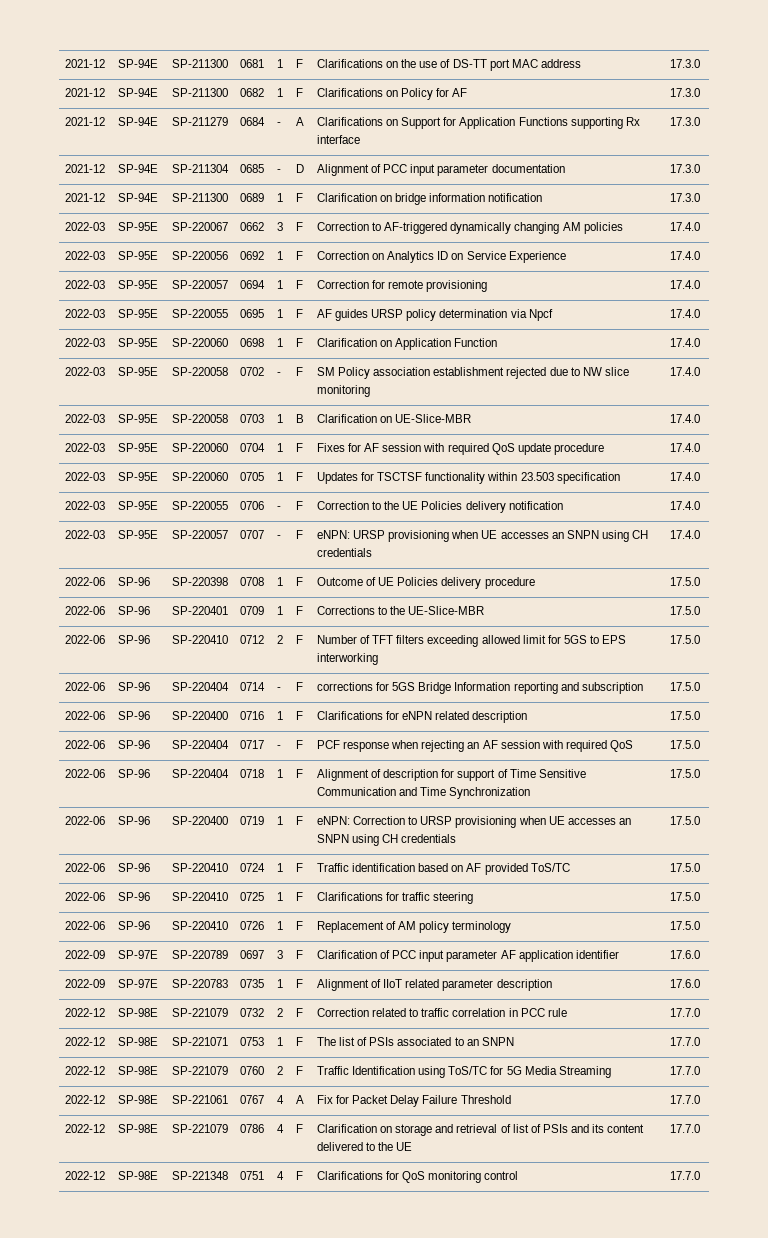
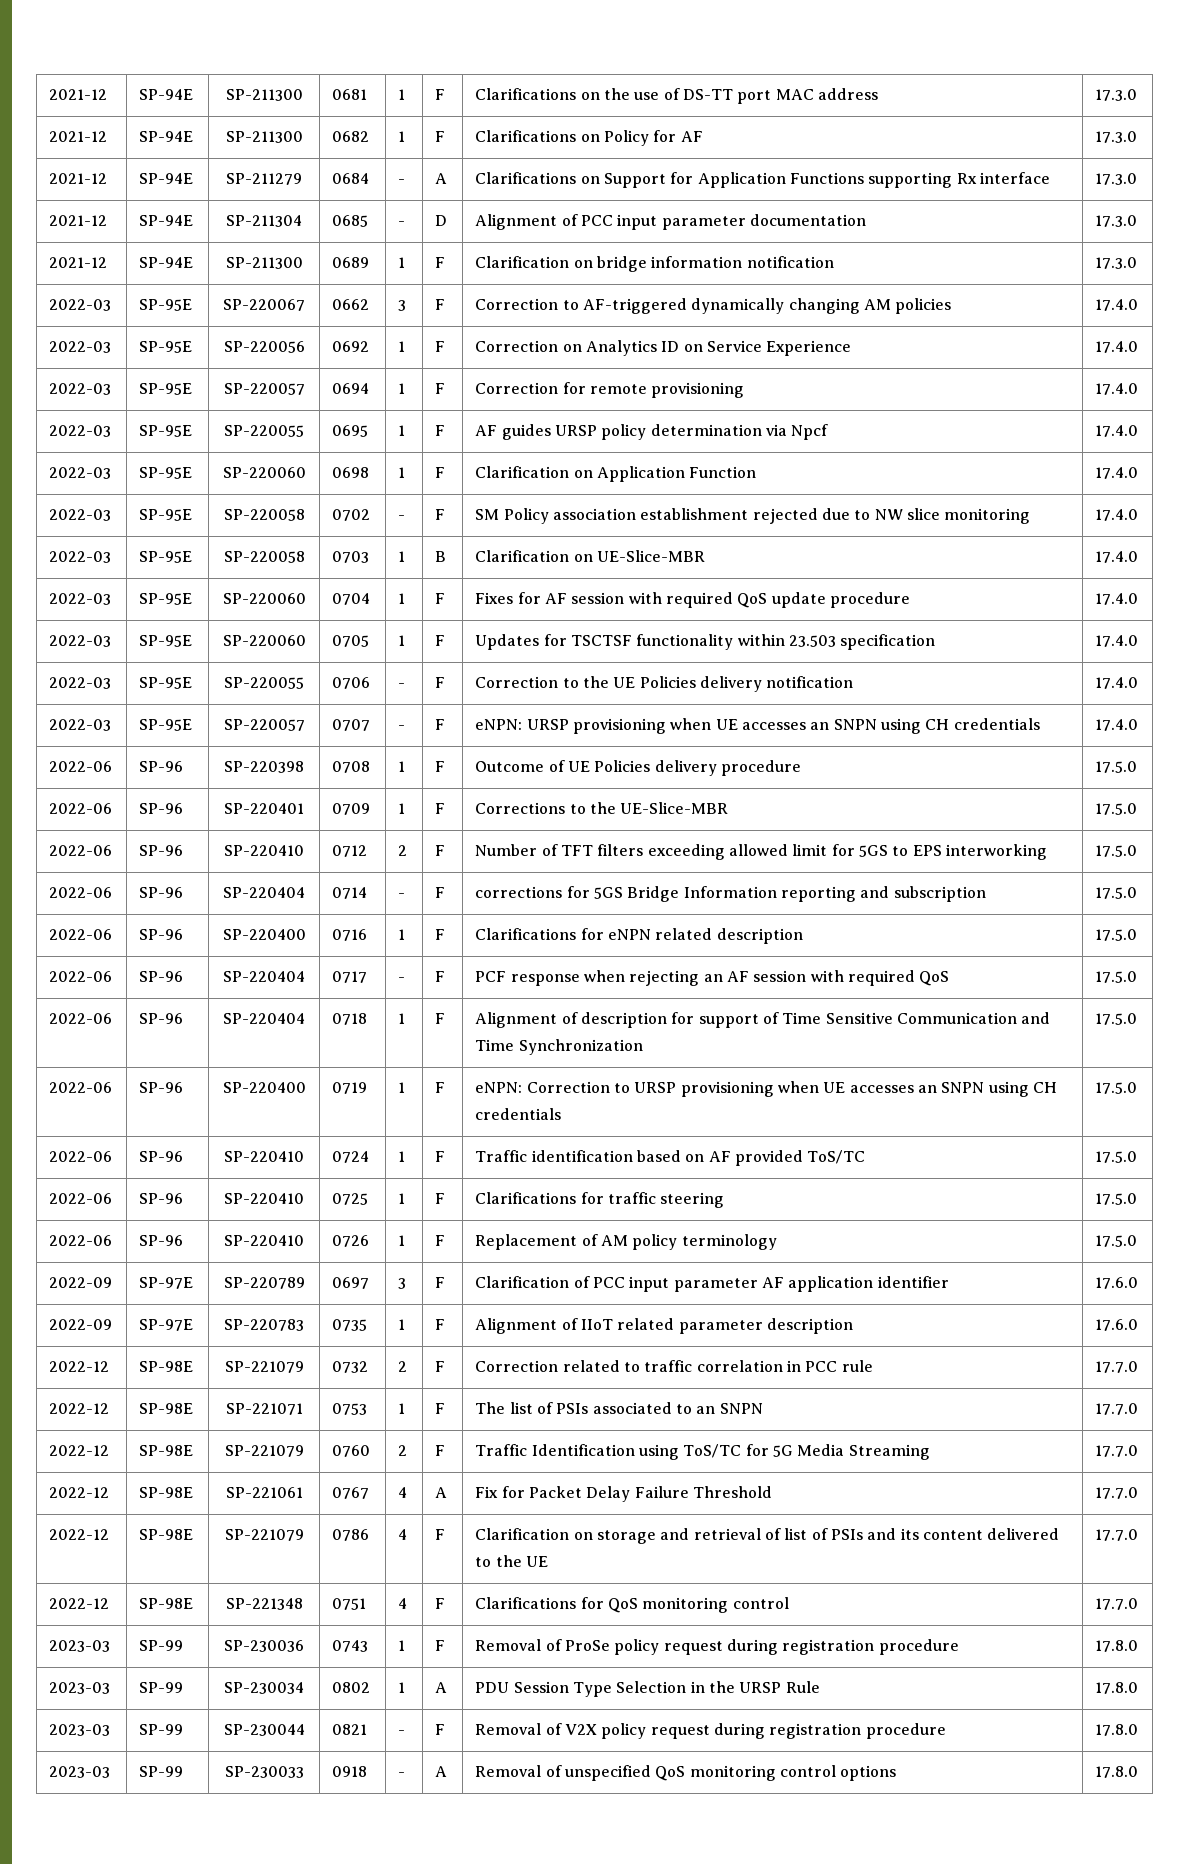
+ 2023-03 | SP-99 | SP-230036 | 0743 | 1 | F | Removal of ProSe policy request during registration procedure | 17.8.0
+ 2023-03 | SP-99 | SP-230034 | 0802 | 1 | A | PDU Session Type Selection in the URSP Rule | 17.8.0
+ 2023-03 | SP-99 | SP-230044 | 0821 | - | F | Removal of V2X policy request during registration procedure | 17.8.0
+ 2023-03 | SP-99 | SP-230033 | 0918 | - | A | Removal of unspecified QoS monitoring control options | 17.8.0

